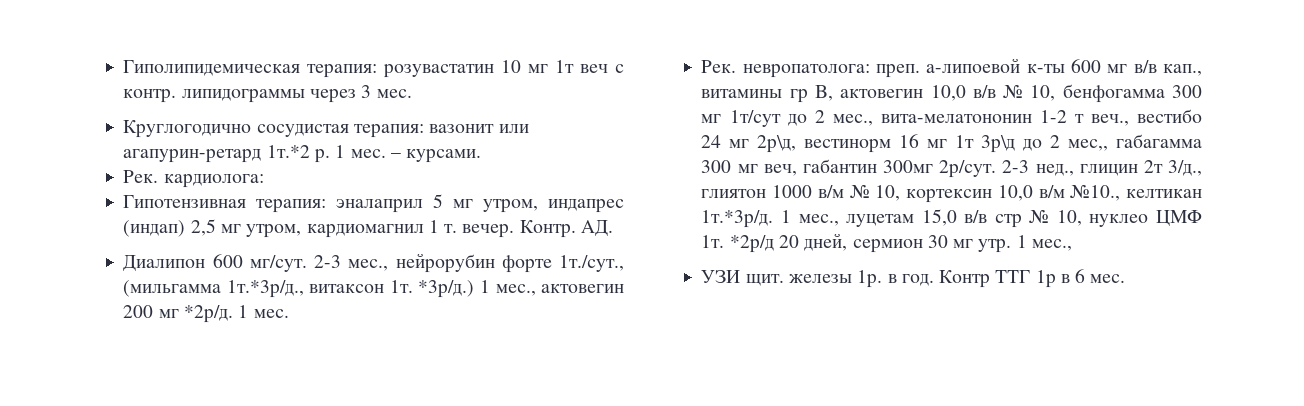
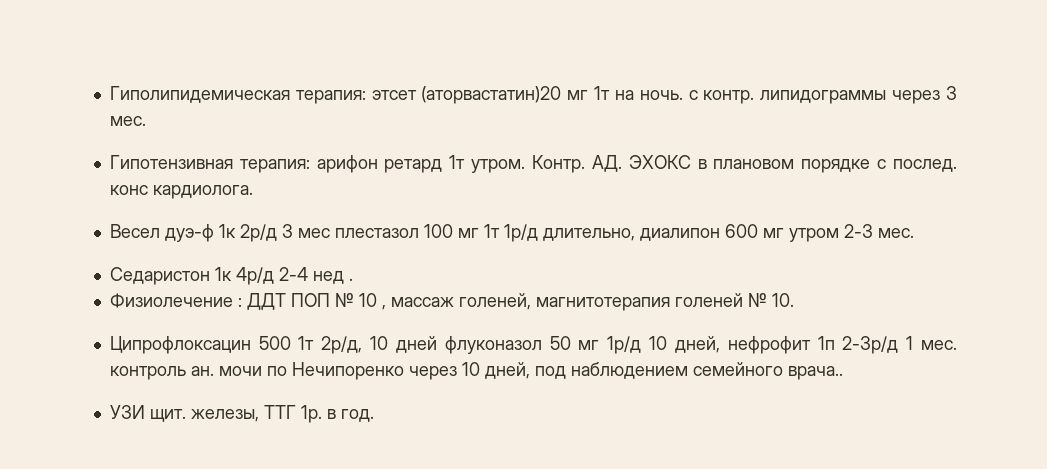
- Гиполипидемическая терапия: розувастатин 10 мг 1т веч с контр. липидограммы через 3 мес.
+ Гиполипидемическая терапия: этсет (аторвастатин)20 мг 1т на ночь. с контр. липидограммы через 3 мес.
- Круглогодично сосудистая терапия: вазонит или агапурин-ретард 1т.*2 р. 1 мес. – курсами.
- Рек. кардиолога:
- Гипотензивная терапия: эналаприл 5 мг утром, индапрес (индап) 2,5 мг утром, кардиомагнил 1 т. вечер. Контр. АД.
- Диалипон 600 мг/сут. 2-3 мес., нейрорубин форте 1т./сут., (мильгамма 1т.*3р/д., витаксон 1т. *3р/д.) 1 мес., актовегин 200 мг *2р/д. 1 мес.
- Рек. невропатолога: преп. а-липоевой к-ты 600 мг в/в кап., витамины гр В, актовегин 10,0 в/в № 10, бенфогамма 300 мг 1т/сут до 2 мес., вита-мелатононин 1-2 т веч., вестибо 24 мг 2р\д, вестинорм 16 мг 1т 3р\д до 2 мес,, габагамма 300 мг веч, габантин 300мг 2р/сут. 2-3 нед., глицин 2т 3/д., глиятон 1000 в/м № 10, кортексин 10,0 в/м №10., келтикан 1т.*3р/д. 1 мес., луцетам 15,0 в/в стр № 10, нуклео ЦМФ 1т. *2р/д 20 дней, сермион 30 мг утр. 1 мес.,
+ Гипотензивная терапия: арифон ретард 1т утром. Контр. АД. ЭХОКС в плановом порядке с послед. конс кардиолога.
+ Весел дуэ-ф 1к 2р/д 3 мес плестазол 100 мг 1т 1р/д длительно, диалипон 600 мг утром 2-3 мес.
+ Седаристон 1к 4р/д 2-4 нед .
+ Физиолечение : ДДТ ПОП № 10 , массаж голеней, магнитотерапия голеней № 10.
+ Ципрофлоксацин 500 1т 2р/д, 10 дней флуконазол 50 мг 1р/д 10 дней, нефрофит 1п 2-3р/д 1 мес. контроль ан. мочи по Нечипоренко через 10 дней, под наблюдением семейного врача..
- УЗИ щит. железы 1р. в год. Контр ТТГ 1р в 6 мес.
+ УЗИ щит. железы, ТТГ 1р. в год.

